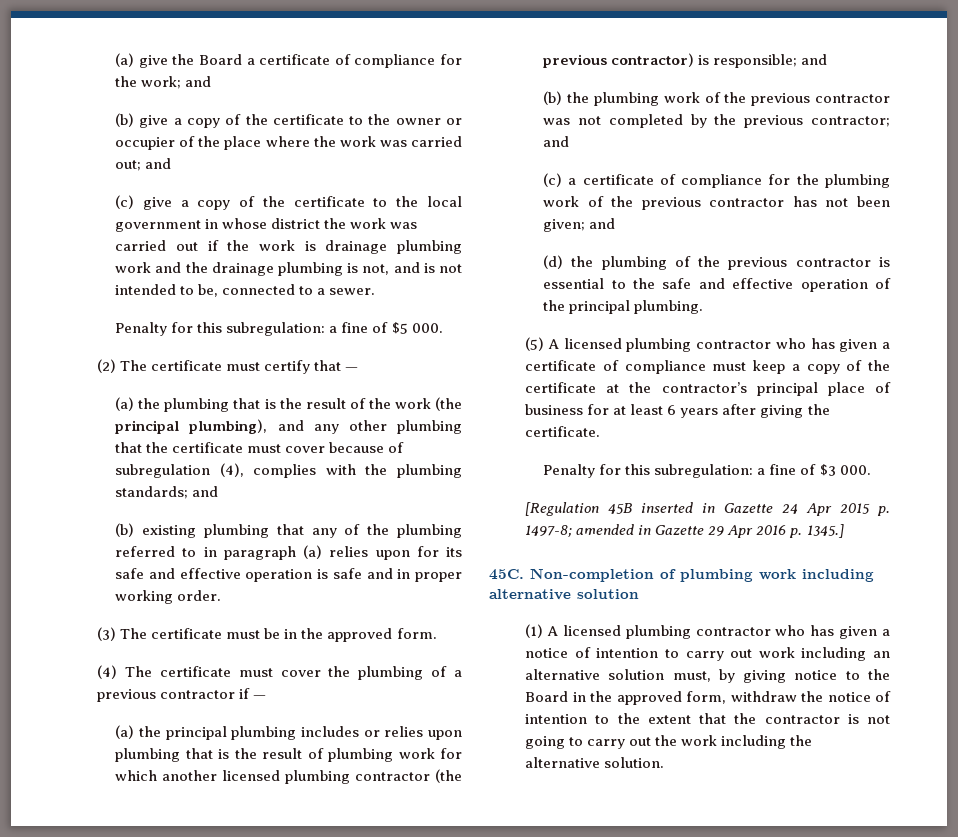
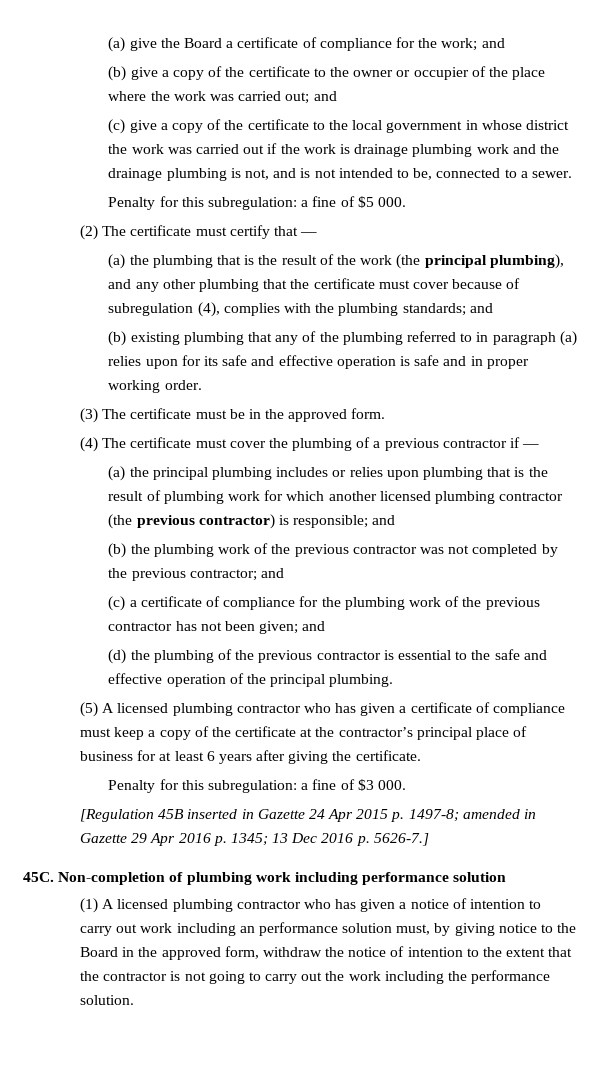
- [Regulation 45B inserted in Gazette 24 Apr 2015 p. 1497-8; amended in Gazette 29 Apr 2016 p. 1345.]
+ [Regulation 45B inserted in Gazette 24 Apr 2015 p. 1497-8; amended in Gazette 29 Apr 2016 p. 1345; 13 Dec 2016 p. 5626-7.]
- Non-completion of plumbing work including alternative solution
+ Non-completion of plumbing work including performance solution
- (1) A licensed plumbing contractor who has given a notice of intention to carry out work including an alternative solution must, by giving notice to the Board in the approved form, withdraw the notice of intention to the extent that the contractor is not going to carry out the work including the alternative solution.
+ (1) A licensed plumbing contractor who has given a notice of intention to carry out work including an performance solution must, by giving notice to the Board in the approved form, withdraw the notice of intention to the extent that the contractor is not going to carry out the work including the performance solution.

